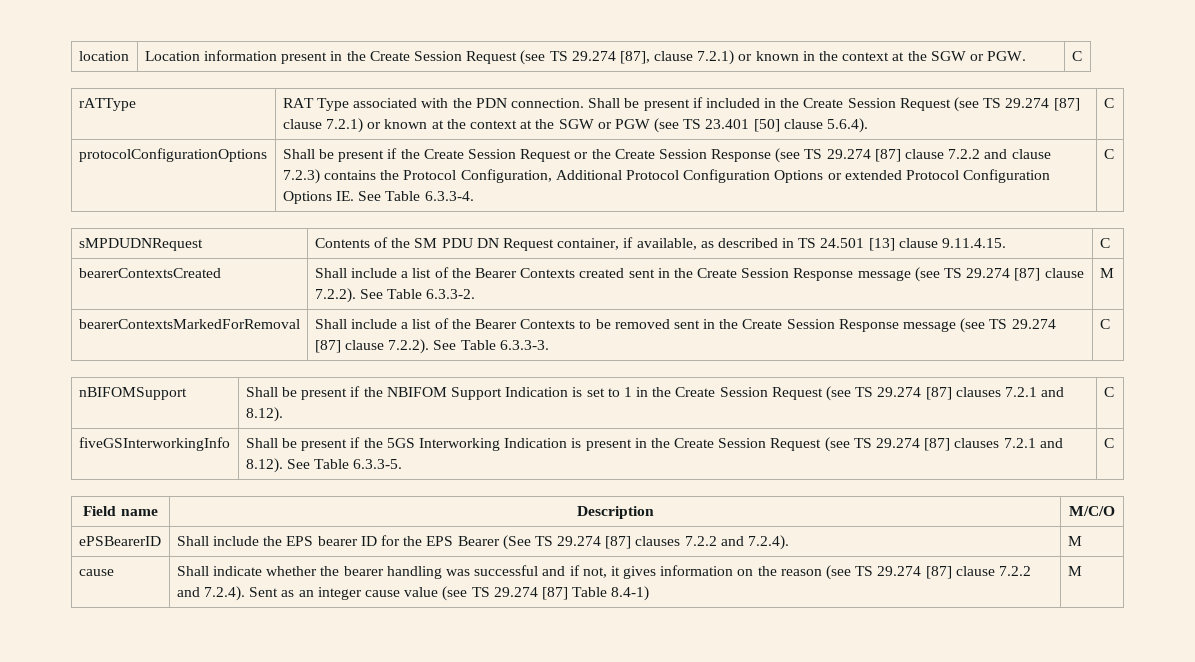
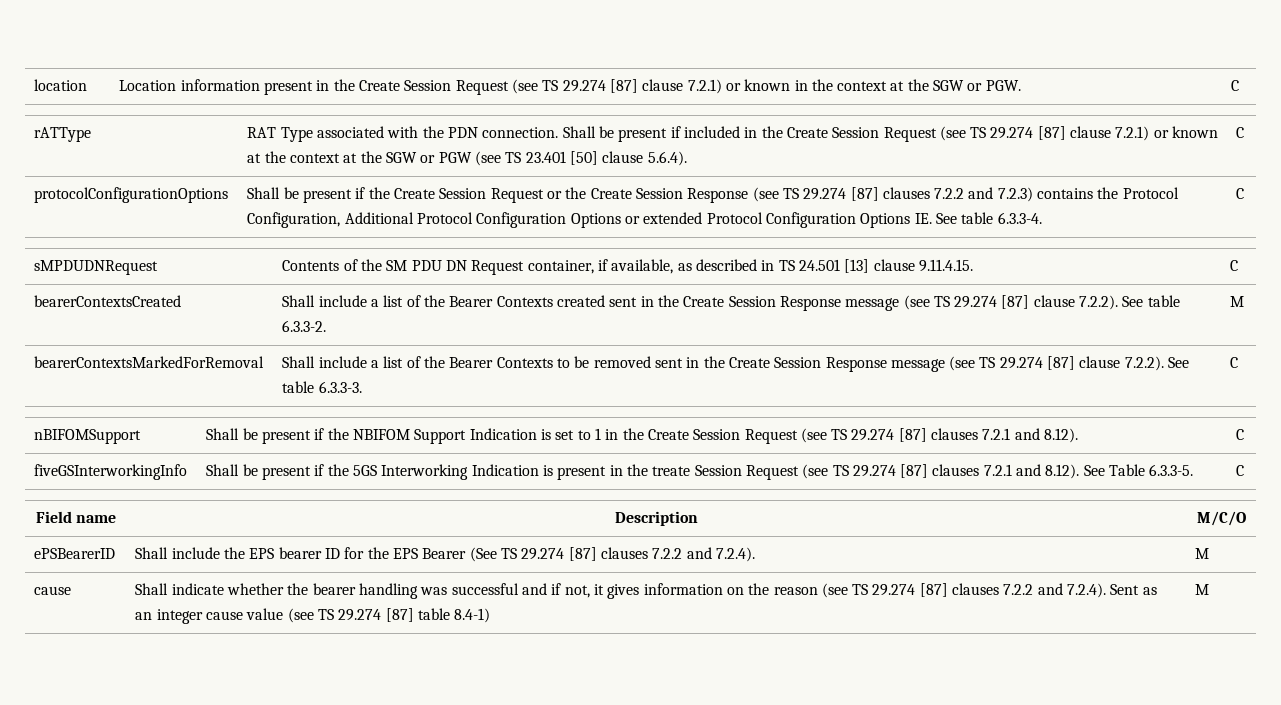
- location | Location information present in the Create Session Request (see TS 29.274 [87], clause 7.2.1) or known in the context at the SGW or PGW. | C
+ location | Location information present in the Create Session Request (see TS 29.274 [87] clause 7.2.1) or known in the context at the SGW or PGW. | C
- Shall be present if the Create Session Request or the Create Session Response (see TS 29.274 [87] clause 7.2.2 and clause 7.2.3) contains the Protocol Configuration, Additional Protocol Configuration Options or extended Protocol Configuration Options IE. See Table 6.3.3-4.
+ Shall be present if the Create Session Request or the Create Session Response (see TS 29.274 [87] clauses 7.2.2 and 7.2.3) contains the Protocol Configuration, Additional Protocol Configuration Options or extended Protocol Configuration Options IE. See table 6.3.3-4.
- bearerContextsCreated | Shall include a list of the Bearer Contexts created sent in the Create Session Response message (see TS 29.274 [87] clause 7.2.2). See Table 6.3.3-2. | M
+ bearerContextsCreated | Shall include a list of the Bearer Contexts created sent in the Create Session Response message (see TS 29.274 [87] clause 7.2.2). See table 6.3.3-2. | M
- bearerContextsMarkedForRemoval | Shall include a list of the Bearer Contexts to be removed sent in the Create Session Response message (see TS 29.274 [87] clause 7.2.2). See Table 6.3.3-3. | C
+ bearerContextsMarkedForRemoval | Shall include a list of the Bearer Contexts to be removed sent in the Create Session Response message (see TS 29.274 [87] clause 7.2.2). See table 6.3.3-3. | C
- fiveGSInterworkingInfo | Shall be present if the 5GS Interworking Indication is present in the Create Session Request (see TS 29.274 [87] clauses 7.2.1 and 8.12). See Table 6.3.3-5. | C
+ fiveGSInterworkingInfo | Shall be present if the 5GS Interworking Indication is present in the treate Session Request (see TS 29.274 [87] clauses 7.2.1 and 8.12). See Table 6.3.3-5. | C
- cause | Shall indicate whether the bearer handling was successful and if not, it gives information on the reason (see TS 29.274 [87] clause 7.2.2 and 7.2.4). Sent as an integer cause value (see TS 29.274 [87] Table 8.4-1) | M
+ cause | Shall indicate whether the bearer handling was successful and if not, it gives information on the reason (see TS 29.274 [87] clauses 7.2.2 and 7.2.4). Sent as an integer cause value (see TS 29.274 [87] table 8.4-1) | M

